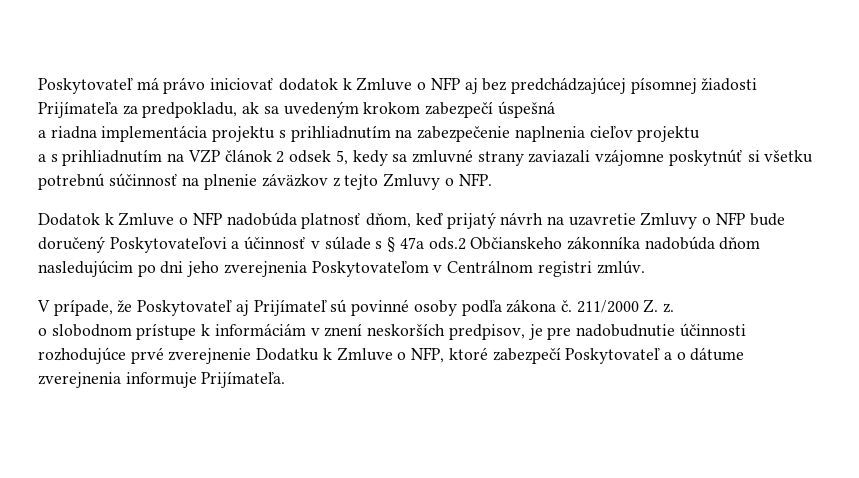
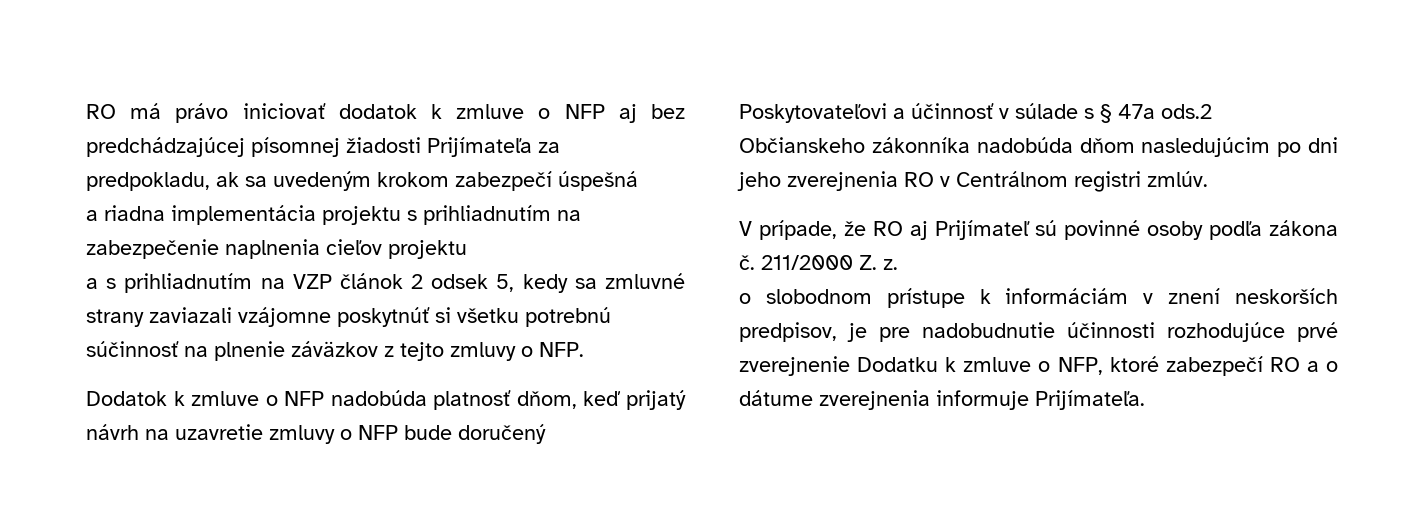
- Poskytovateľ má právo iniciovať dodatok k Zmluve o NFP aj bez predchádzajúcej písomnej žiadosti Prijímateľa za predpokladu, ak sa uvedeným krokom zabezpečí úspešná
+ RO má právo iniciovať dodatok k zmluve o NFP aj bez predchádzajúcej písomnej žiadosti Prijímateľa za predpokladu, ak sa uvedeným krokom zabezpečí úspešná
- a s prihliadnutím na VZP článok 2 odsek 5, kedy sa zmluvné strany zaviazali vzájomne poskytnúť si všetku potrebnú súčinnosť na plnenie záväzkov z tejto Zmluvy o NFP.
+ a s prihliadnutím na VZP článok 2 odsek 5, kedy sa zmluvné strany zaviazali vzájomne poskytnúť si všetku potrebnú súčinnosť na plnenie záväzkov z tejto zmluvy o NFP.
- Dodatok k Zmluve o NFP nadobúda platnosť dňom, keď prijatý návrh na uzavretie Zmluvy o NFP bude doručený Poskytovateľovi a účinnosť v súlade s § 47a ods.2 Občianskeho zákonníka nadobúda dňom nasledujúcim po dni jeho zverejnenia Poskytovateľom v Centrálnom registri zmlúv.
+ Dodatok k zmluve o NFP nadobúda platnosť dňom, keď prijatý návrh na uzavretie zmluvy o NFP bude doručený Poskytovateľovi a účinnosť v súlade s § 47a ods.2 Občianskeho zákonníka nadobúda dňom nasledujúcim po dni jeho zverejnenia RO v Centrálnom registri zmlúv.
- V prípade, že Poskytovateľ aj Prijímateľ sú povinné osoby podľa zákona č.
+ V prípade, že RO aj Prijímateľ sú povinné osoby podľa zákona č.
- o slobodnom prístupe k informáciám v znení neskorších predpisov, je pre nadobudnutie účinnosti rozhodujúce prvé zverejnenie Dodatku k Zmluve o NFP, ktoré zabezpečí Poskytovateľ a o dátume zverejnenia informuje Prijímateľa.
+ o slobodnom prístupe k informáciám v znení neskorších predpisov, je pre nadobudnutie účinnosti rozhodujúce prvé zverejnenie Dodatku k zmluve o NFP, ktoré zabezpečí RO a o dátume zverejnenia informuje Prijímateľa.

